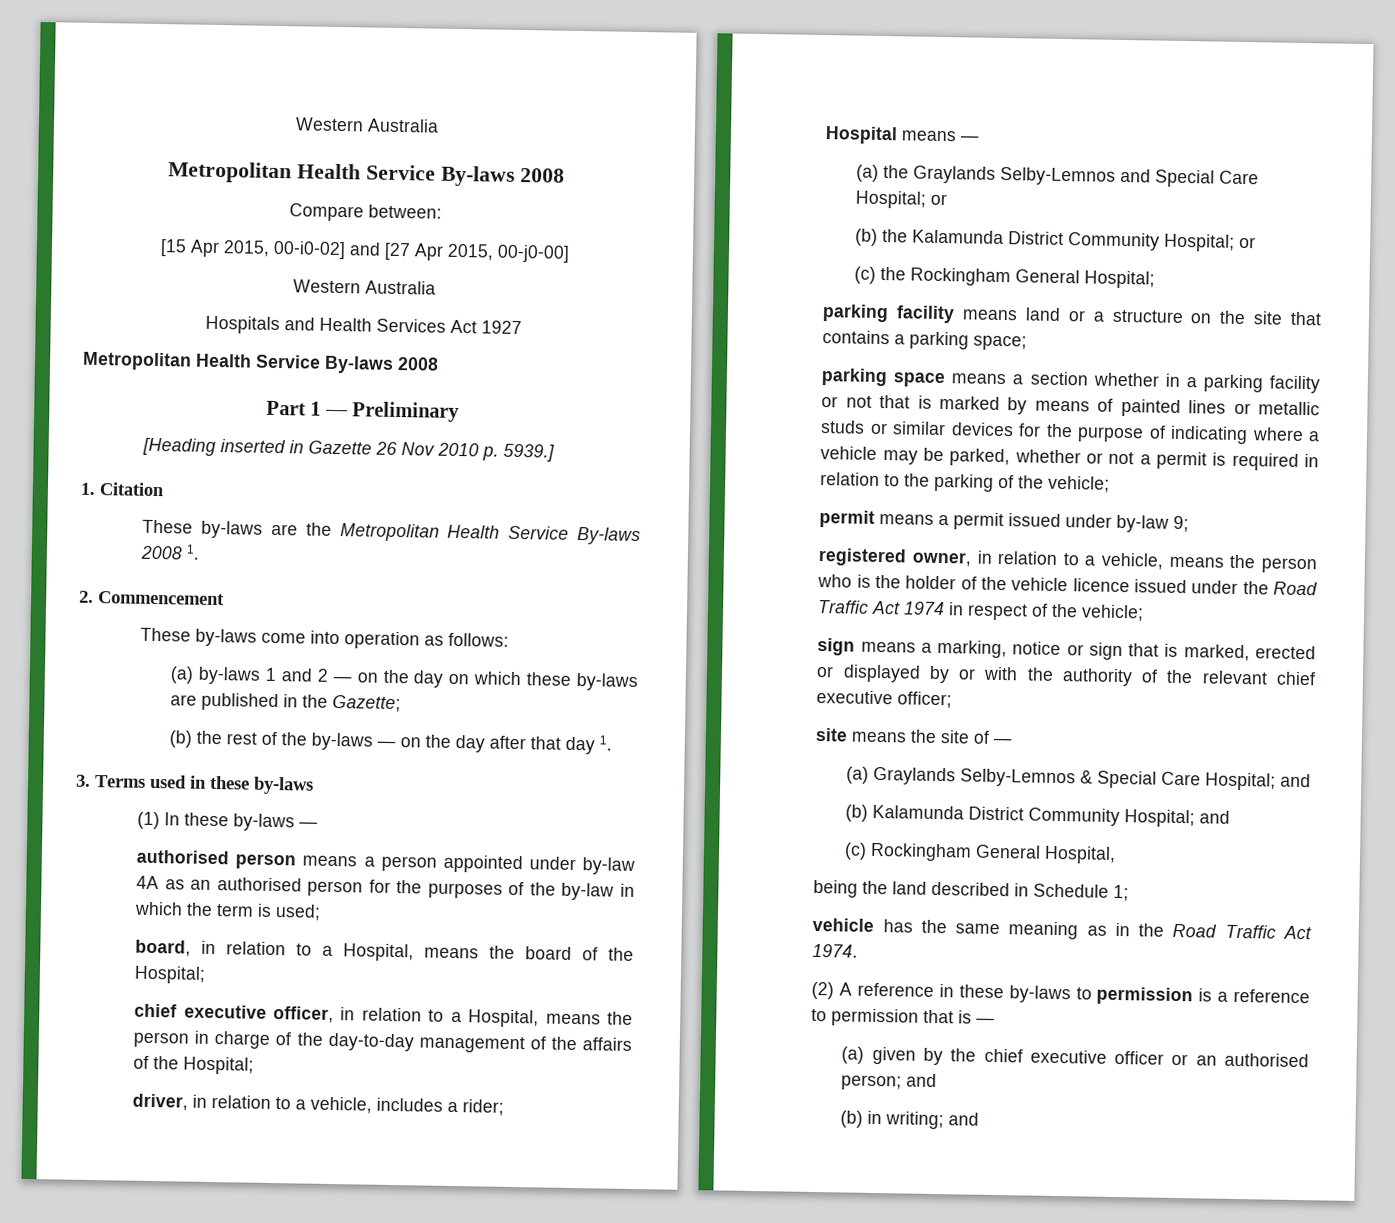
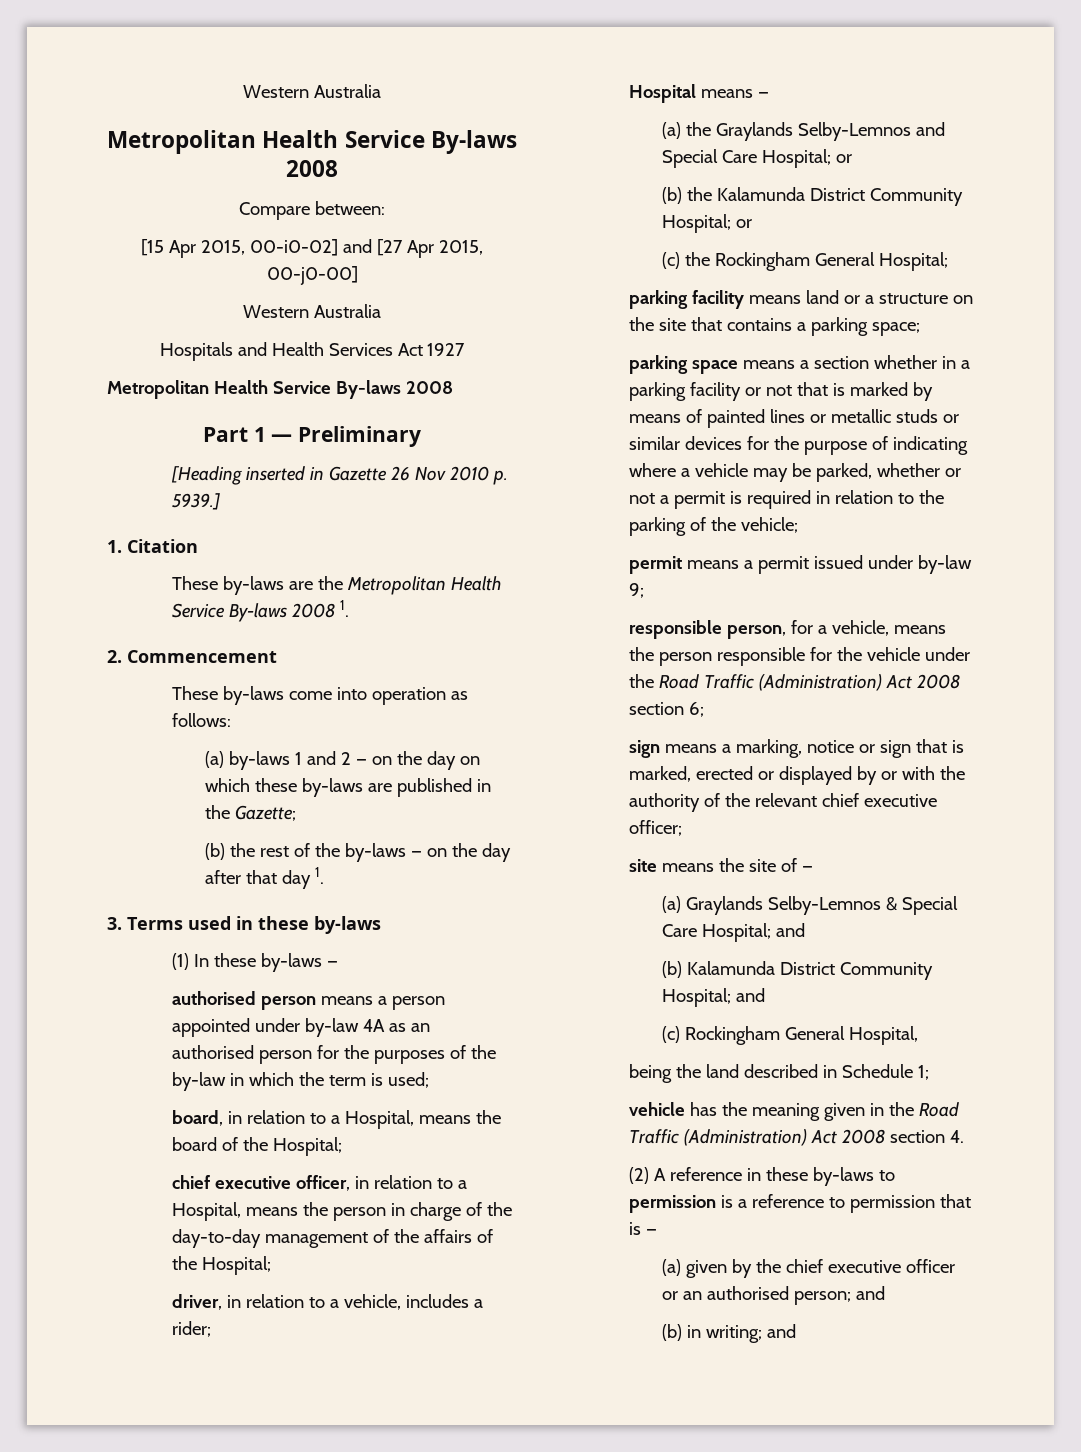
- registered owner, in relation to a vehicle, means the person who is the holder of the vehicle licence issued under the Road Traffic Act 1974 in respect of the vehicle;
+ responsible person, for a vehicle, means the person responsible for the vehicle under the Road Traffic (Administration) Act 2008 section 6;
- vehicle has the same meaning as in the Road Traffic Act 1974.
+ vehicle has the meaning given in the Road Traffic (Administration) Act 2008 section 4.

